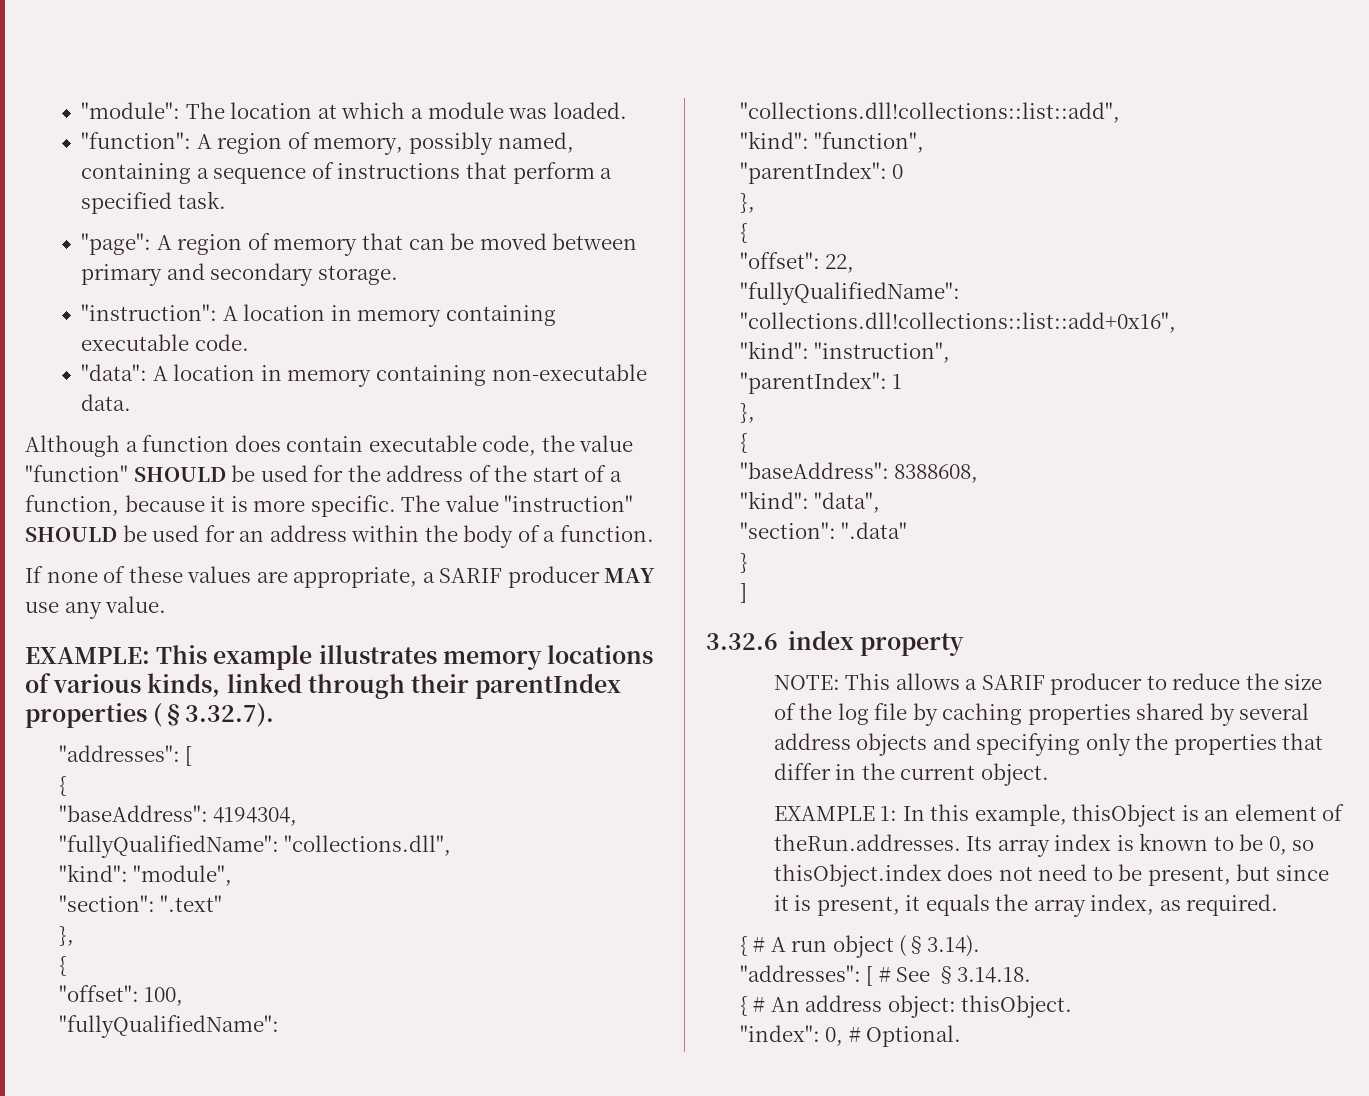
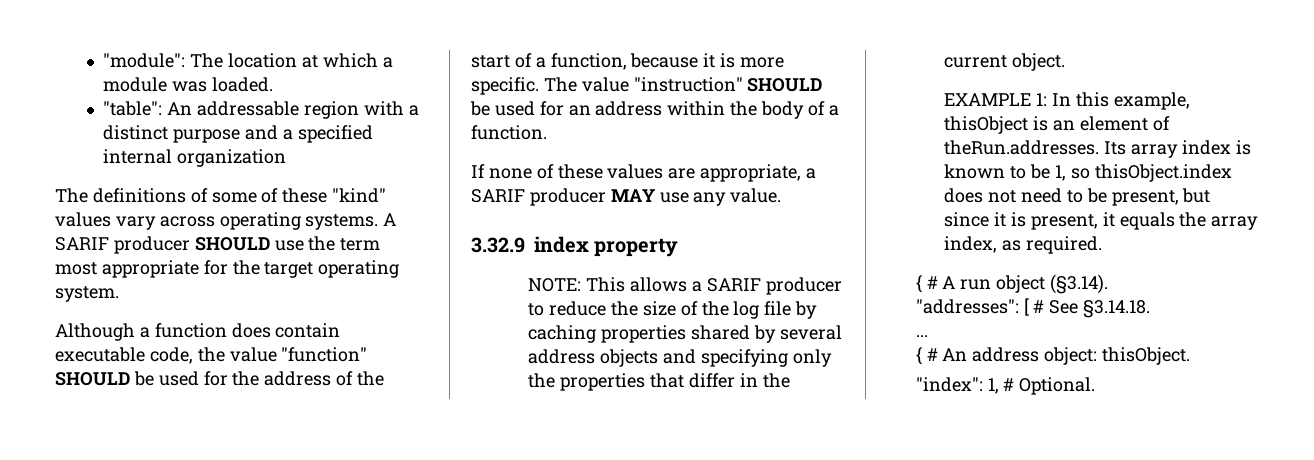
- "function": A region of memory, possibly named, containing a sequence of instructions that perform a specified task.
- "page": A region of memory that can be moved between primary and secondary storage.
- "instruction": A location in memory containing executable code.
- "data": A location in memory containing non-executable data.
+ "table": An addressable region with a distinct purpose and a specified internal organization
+ The definitions of some of these "kind" values vary across operating systems. A SARIF producer SHOULD use the term most appropriate for the target operating system.
- EXAMPLE: This example illustrates memory locations of various kinds, linked through their parentIndex properties (§3.32.7).
- "addresses": [
- {
- "baseAddress": 4194304,
- "fullyQualifiedName": "collections.dll",
- "kind": "module",
- "section": ".text"
- },
- {
- "offset": 100,
- "fullyQualifiedName": "collections.dll!collections::list::add",
- "kind": "function",
- "parentIndex": 0
- },
- {
- "offset": 22,
- "fullyQualifiedName": "collections.dll!collections::list::add+0x16",
- "kind": "instruction",
- "parentIndex": 1
- },
- {
- "baseAddress": 8388608,
- "kind": "data",
- "section": ".data"
- }
- ]
- 3.32.6 index property
+ 3.32.9 index property
- EXAMPLE 1: In this example, thisObject is an element of theRun.addresses. Its array index is known to be 0, so thisObject.index does not need to be present, but since it is present, it equals the array index, as required.
+ EXAMPLE 1: In this example, thisObject is an element of theRun.addresses. Its array index is known to be 1, so thisObject.index does not need to be present, but since it is present, it equals the array index, as required.
+ ...
- "index": 0, # Optional.
+ "index": 1, # Optional.

